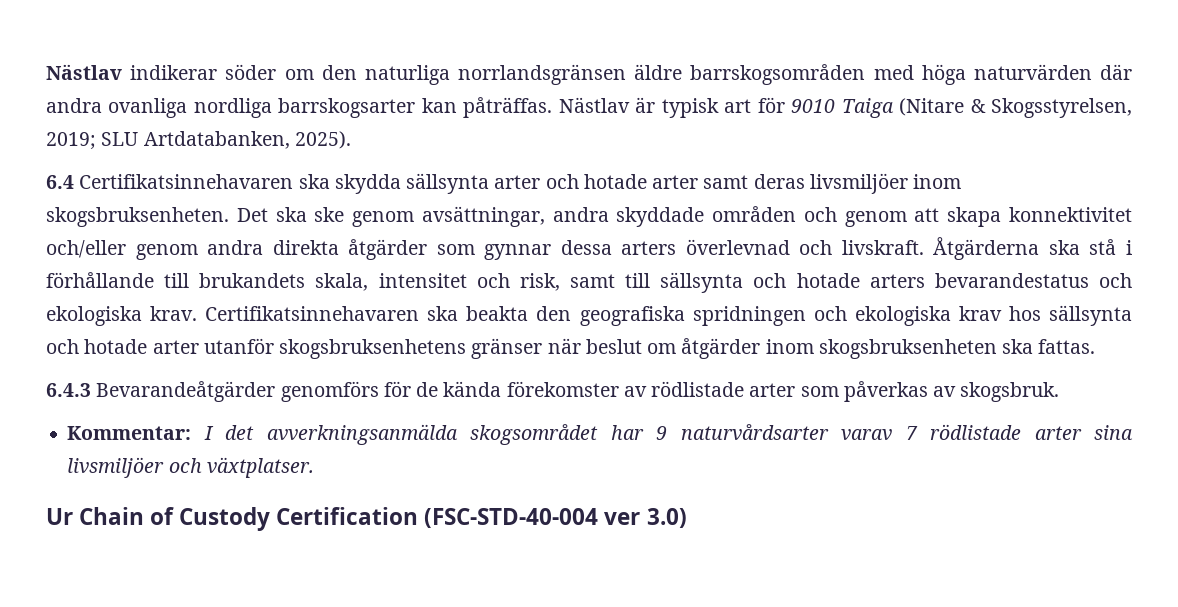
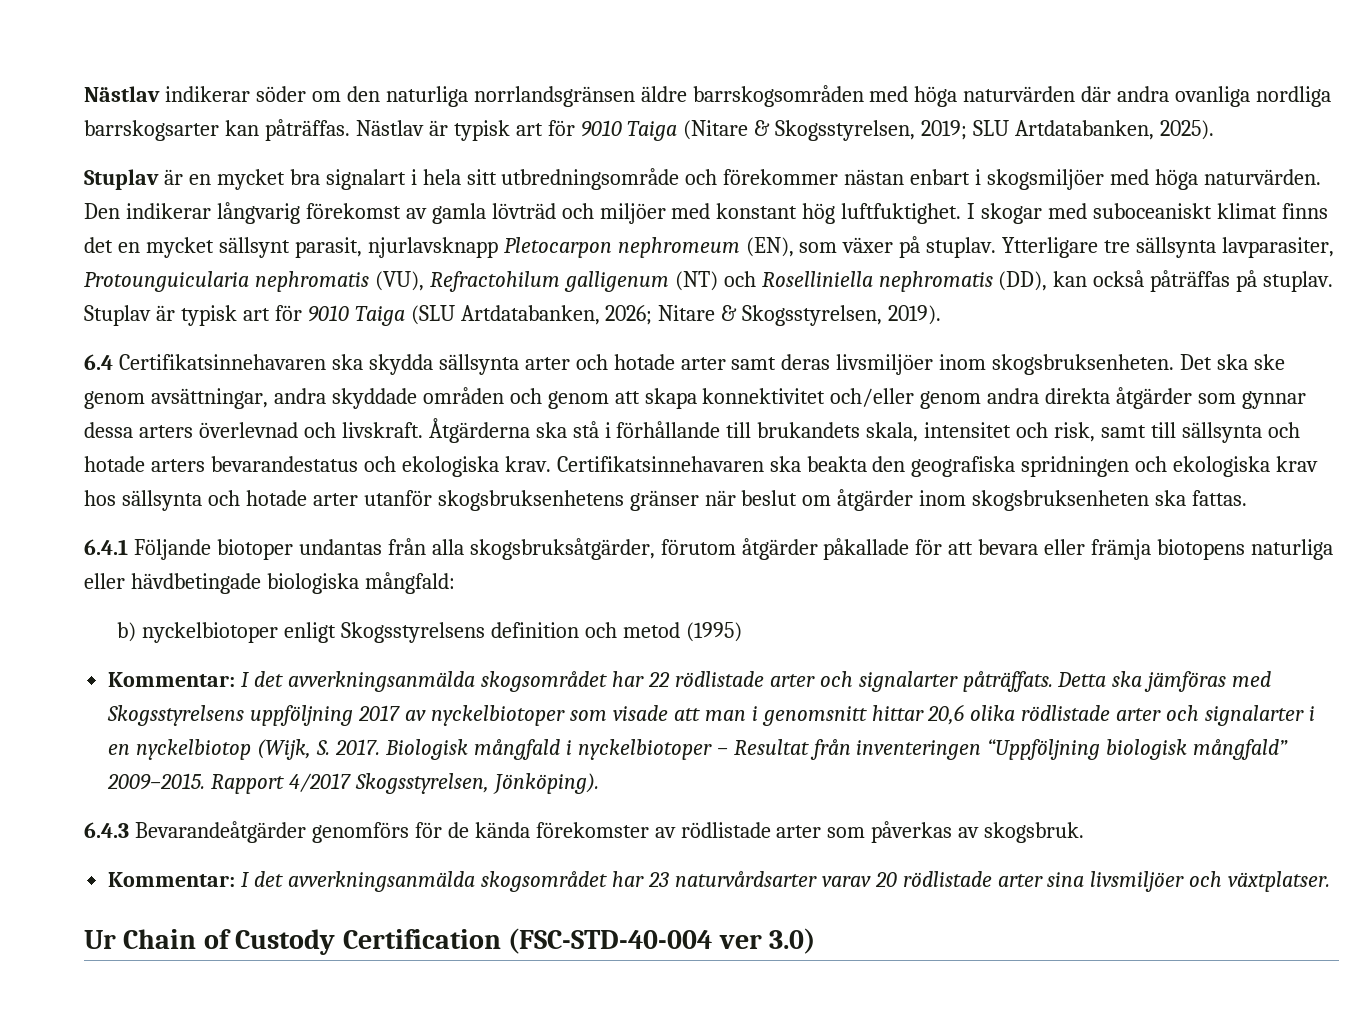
+ Stuplav är en mycket bra signalart i hela sitt utbredningsområde och förekommer nästan enbart i skogsmiljöer med höga naturvärden. Den indikerar långvarig förekomst av gamla lövträd och miljöer med konstant hög luftfuktighet. I skogar med suboceaniskt klimat finns det en mycket sällsynt parasit, njurlavsknapp Pletocarpon nephromeum (EN), som växer på stuplav. Ytterligare tre sällsynta lavparasiter, Protounguicularia nephromatis (VU), Refractohilum galligenum (NT) och Roselliniella nephromatis (DD), kan också påträffas på stuplav. Stuplav är typisk art för 9010 Taiga (SLU Artdatabanken, 2026; Nitare & Skogsstyrelsen, 2019).
+ 6.4.1 Följande biotoper undantas från alla skogsbruksåtgärder, förutom åtgärder påkallade för att bevara eller främja biotopens naturliga eller hävdbetingade biologiska mångfald:
+ b) nyckelbiotoper enligt Skogsstyrelsens definition och metod (1995)
+ Kommentar: I det avverkningsanmälda skogsområdet har 22 rödlistade arter och signalarter påträffats. Detta ska jämföras med Skogsstyrelsens uppföljning 2017 av nyckelbiotoper som visade att man i genomsnitt hittar 20,6 olika rödlistade arter och signalarter i en nyckelbiotop (Wijk, S. 2017. Biologisk mångfald i nyckelbiotoper – Resultat från inventeringen “Uppföljning biologisk mångfald” 2009–2015. Rapport 4/2017 Skogsstyrelsen, Jönköping).
- Kommentar: I det avverkningsanmälda skogsområdet har 9 naturvårdsarter varav 7 rödlistade arter sina livsmiljöer och växtplatser.
+ Kommentar: I det avverkningsanmälda skogsområdet har 23 naturvårdsarter varav 20 rödlistade arter sina livsmiljöer och växtplatser.

